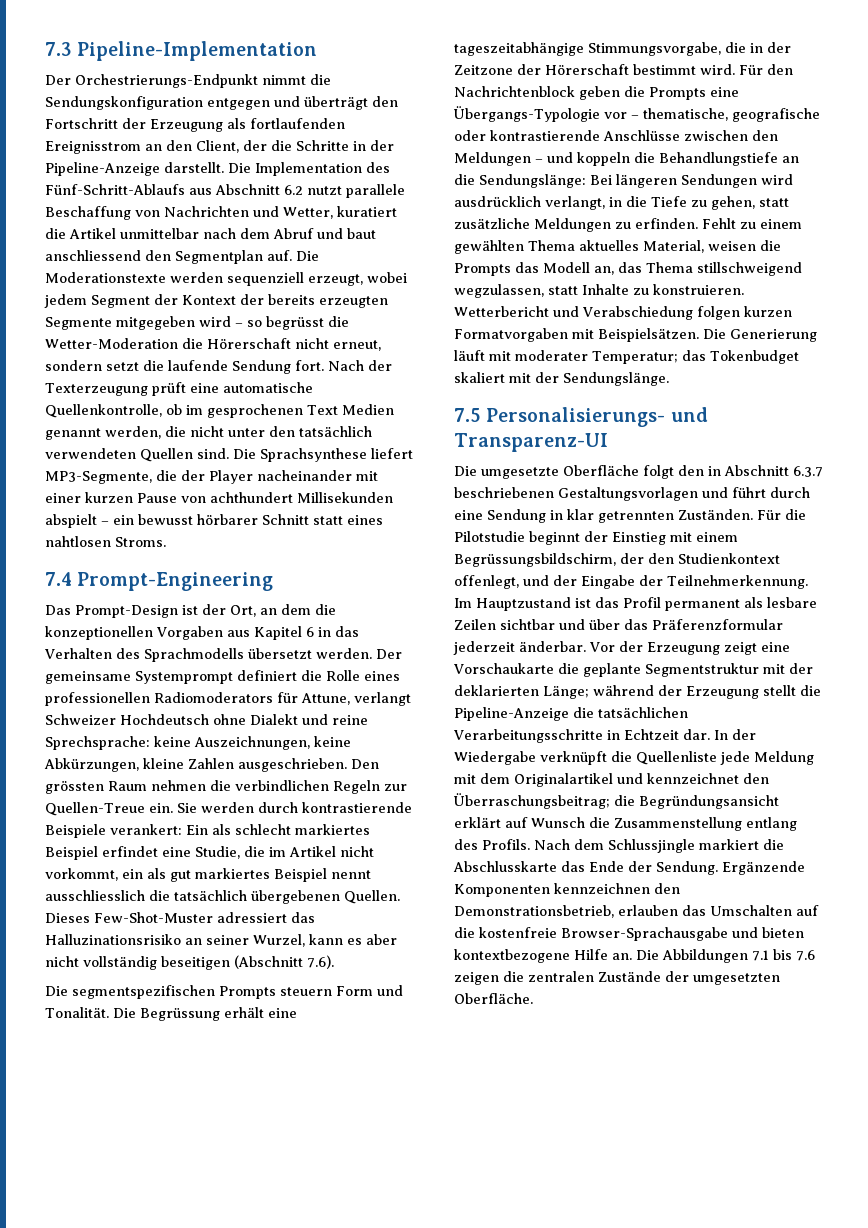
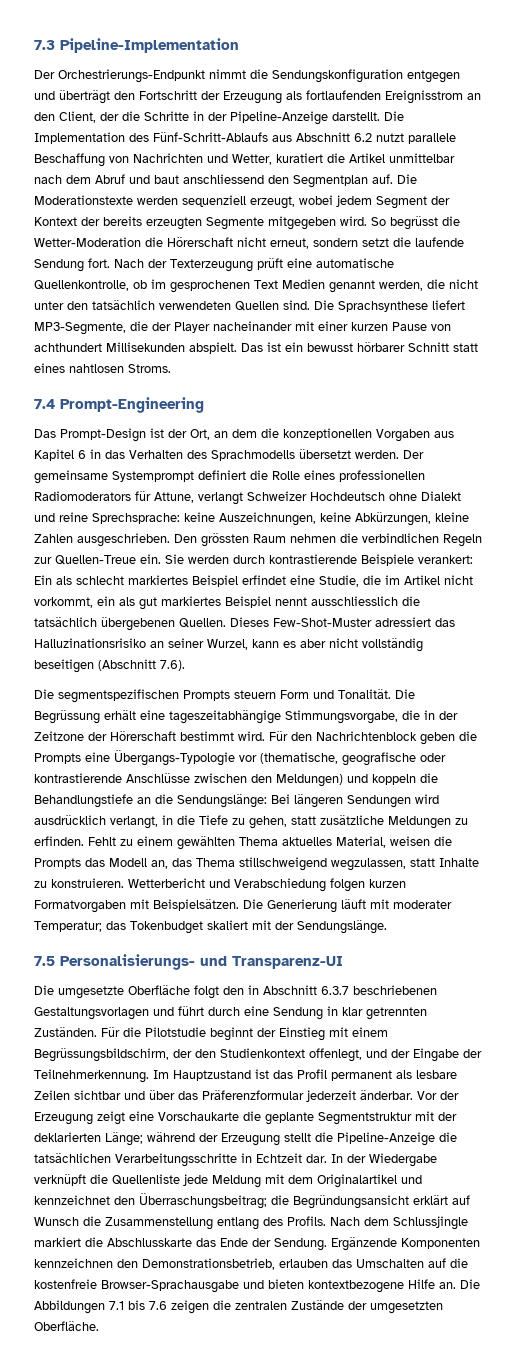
- Die Moderationstexte werden sequenziell erzeugt, wobei jedem Segment der Kontext der bereits erzeugten Segmente mitgegeben wird – so begrüsst die Wetter-Moderation die Hörerschaft nicht erneut, sondern setzt die laufende Sendung fort.
+ Die Moderationstexte werden sequenziell erzeugt, wobei jedem Segment der Kontext der bereits erzeugten Segmente mitgegeben wird. So begrüsst die Wetter-Moderation die Hörerschaft nicht erneut, sondern setzt die laufende Sendung fort.
- Die Sprachsynthese liefert MP3-Segmente, die der Player nacheinander mit einer kurzen Pause von achthundert Millisekunden abspielt – ein bewusst hörbarer Schnitt statt eines nahtlosen Stroms.
+ Die Sprachsynthese liefert MP3-Segmente, die der Player nacheinander mit einer kurzen Pause von achthundert Millisekunden abspielt. Das ist ein bewusst hörbarer Schnitt statt eines nahtlosen Stroms.
- Für den Nachrichtenblock geben die Prompts eine Übergangs-Typologie vor – thematische, geografische oder kontrastierende Anschlüsse zwischen den Meldungen – und koppeln die Behandlungstiefe an die Sendungslänge: Bei längeren Sendungen wird ausdrücklich verlangt, in die Tiefe zu gehen, statt zusätzliche Meldungen zu erfinden.
+ Für den Nachrichtenblock geben die Prompts eine Übergangs-Typologie vor (thematische, geografische oder kontrastierende Anschlüsse zwischen den Meldungen) und koppeln die Behandlungstiefe an die Sendungslänge: Bei längeren Sendungen wird ausdrücklich verlangt, in die Tiefe zu gehen, statt zusätzliche Meldungen zu erfinden.

